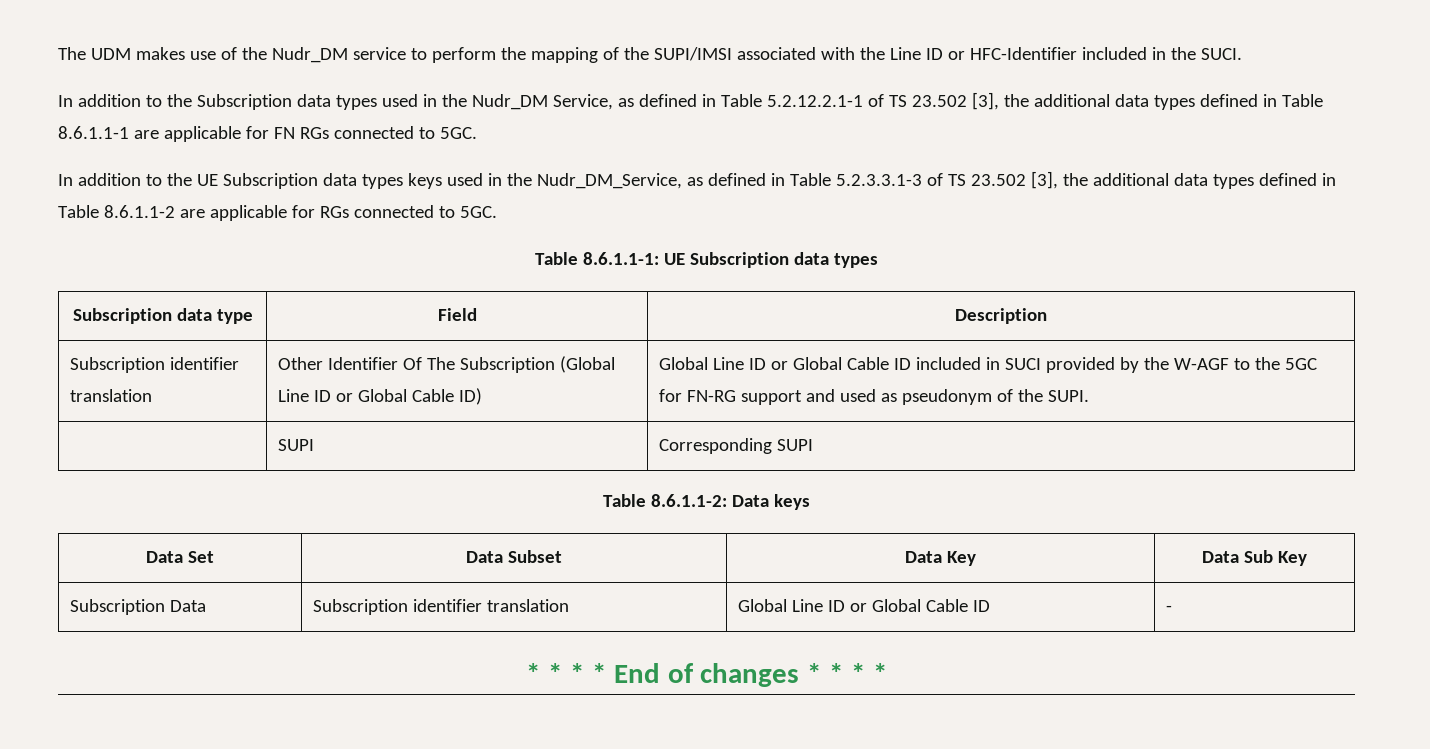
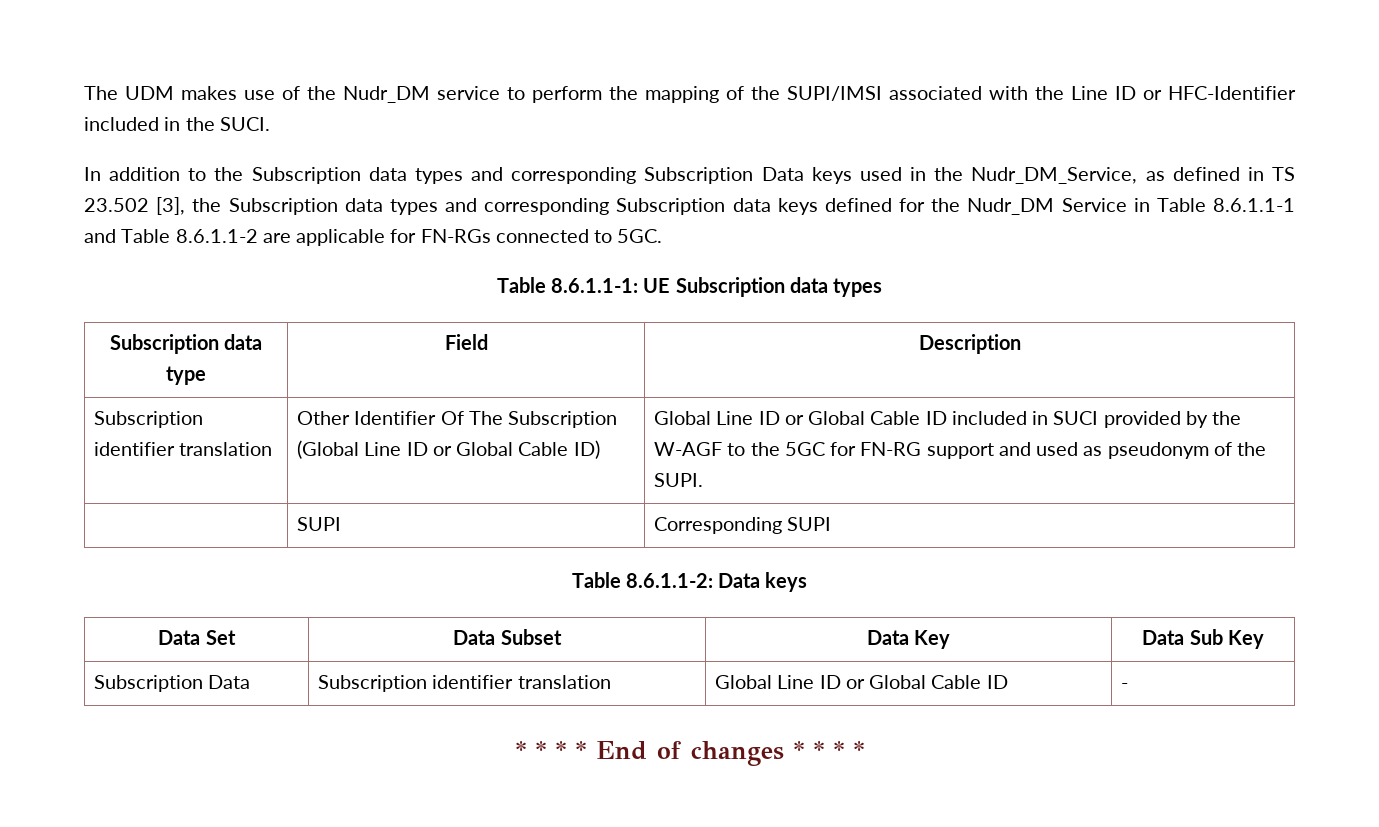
- In addition to the Subscription data types used in the Nudr_DM Service, as defined in Table 5.2.12.2.1-1 of TS 23.502 [3], the additional data types defined in Table 8.6.1.1-1 are applicable for FN RGs connected to 5GC.
- In addition to the UE Subscription data types keys used in the Nudr_DM_Service, as defined in Table 5.2.3.3.1-3 of TS 23.502 [3], the additional data types defined in Table 8.6.1.1-2 are applicable for RGs connected to 5GC.
+ In addition to the Subscription data types and corresponding Subscription Data keys used in the Nudr_DM_Service, as defined in TS 23.502 [3], the Subscription data types and corresponding Subscription data keys defined for the Nudr_DM Service in Table 8.6.1.1-1 and Table 8.6.1.1-2 are applicable for FN-RGs connected to 5GC.

